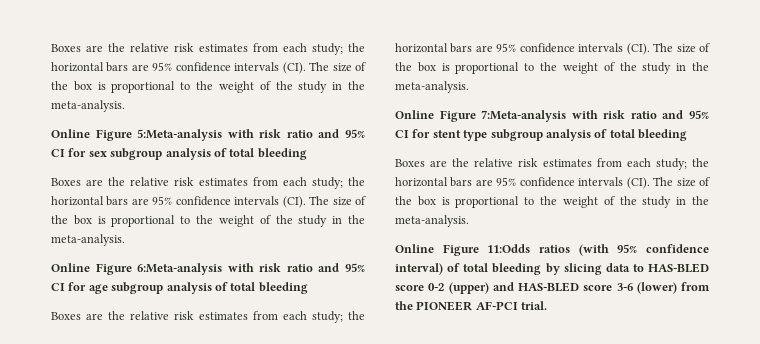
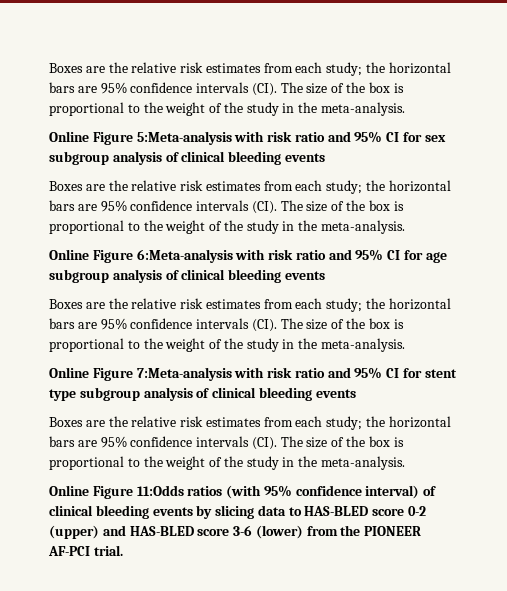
- Online Figure 5:Meta-analysis with risk ratio and 95% CI for sex subgroup analysis of total bleeding
+ Online Figure 5:Meta-analysis with risk ratio and 95% CI for sex subgroup analysis of clinical bleeding events
- Online Figure 6:Meta-analysis with risk ratio and 95% CI for age subgroup analysis of total bleeding
+ Online Figure 6:Meta-analysis with risk ratio and 95% CI for age subgroup analysis of clinical bleeding events
- Online Figure 7:Meta-analysis with risk ratio and 95% CI for stent type subgroup analysis of total bleeding
+ Online Figure 7:Meta-analysis with risk ratio and 95% CI for stent type subgroup analysis of clinical bleeding events
- Online Figure 11:Odds ratios (with 95% confidence interval) of total bleeding by slicing data to HAS-BLED score 0-2 (upper) and HAS-BLED score 3-6 (lower) from the PIONEER AF-PCI trial.
+ Online Figure 11:Odds ratios (with 95% confidence interval) of clinical bleeding events by slicing data to HAS-BLED score 0-2 (upper) and HAS-BLED score 3-6 (lower) from the PIONEER AF-PCI trial.

